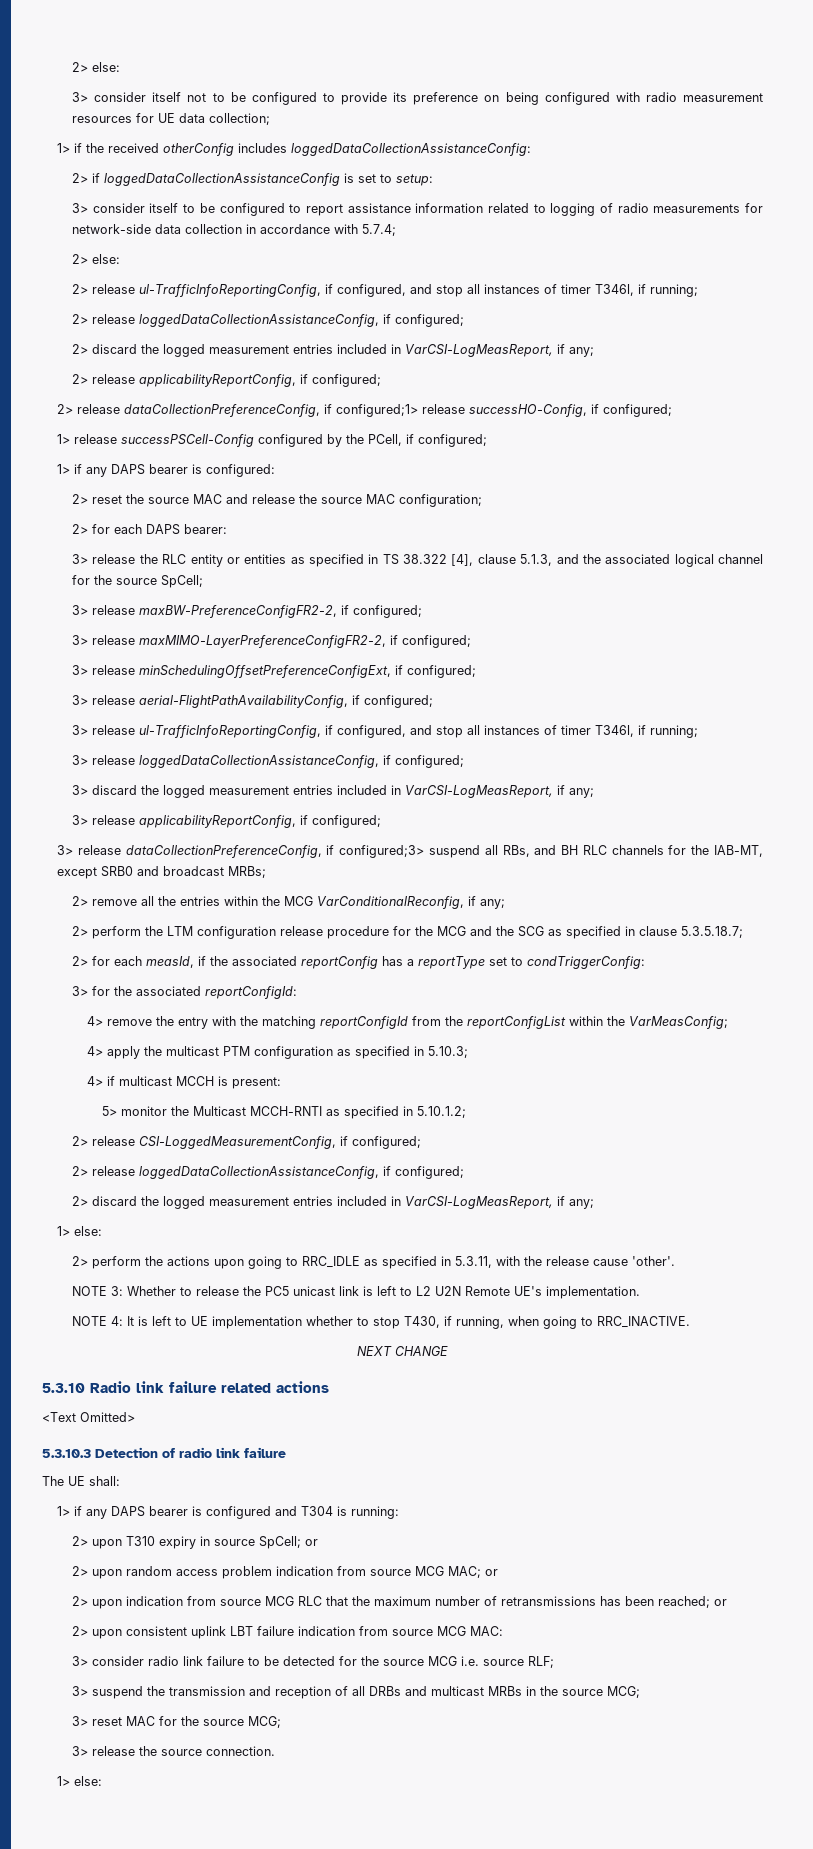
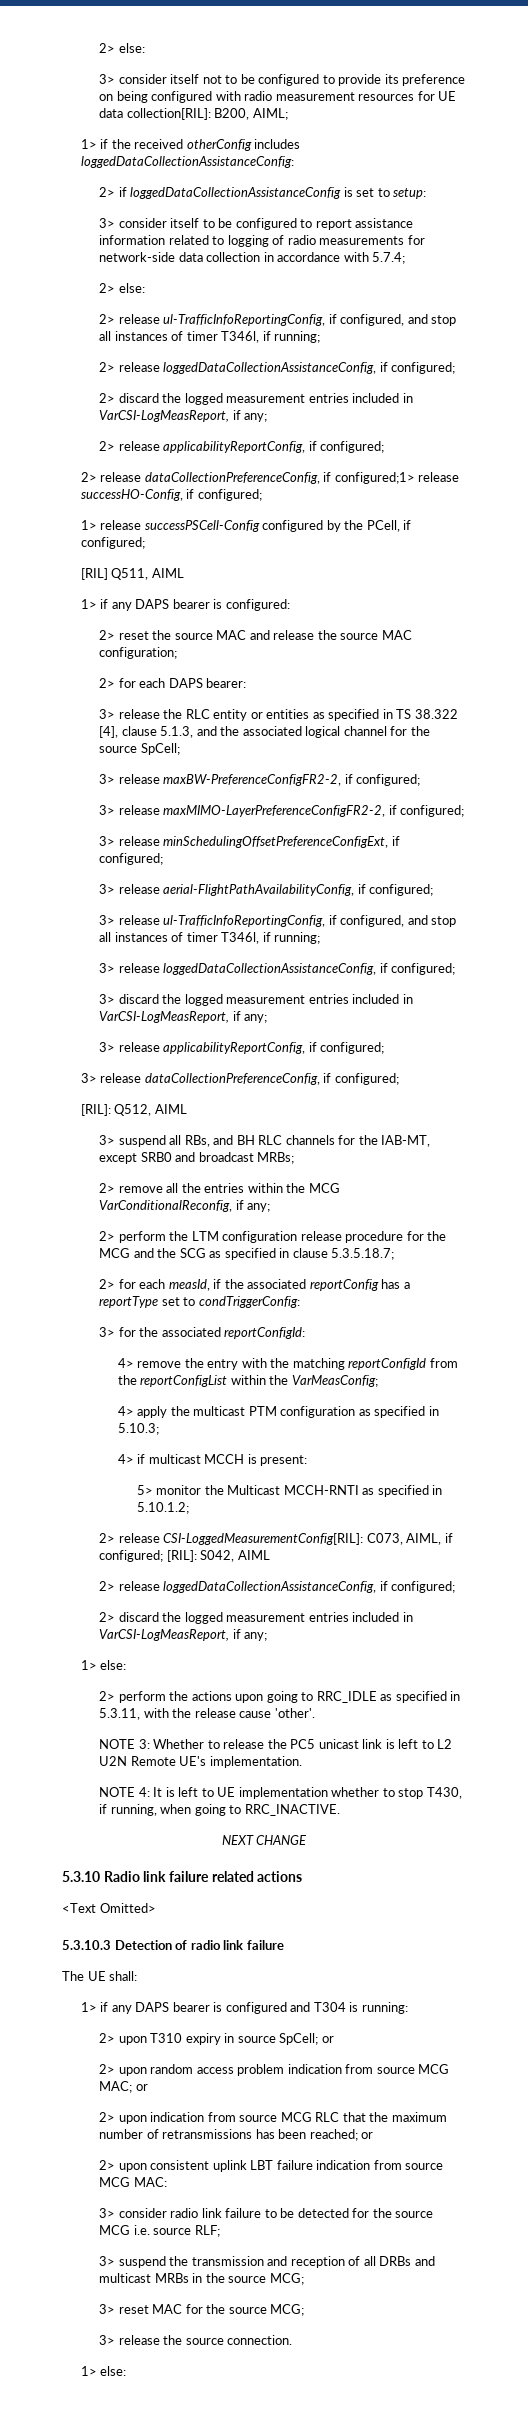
- 3> consider itself not to be configured to provide its preference on being configured with radio measurement resources for UE data collection;
+ 3> consider itself not to be configured to provide its preference on being configured with radio measurement resources for UE data collection[RIL]: B200, AIML;
+ [RIL] Q511, AIML
- 3> release dataCollectionPreferenceConfig, if configured;3> suspend all RBs, and BH RLC channels for the IAB-MT, except SRB0 and broadcast MRBs;
+ 3> release dataCollectionPreferenceConfig, if configured;
+ [RIL]: Q512, AIML
+ 3> suspend all RBs, and BH RLC channels for the IAB-MT, except SRB0 and broadcast MRBs;
- 2> release CSI-LoggedMeasurementConfig, if configured;
+ 2> release CSI-LoggedMeasurementConfig[RIL]: C073, AIML, if configured; [RIL]: S042, AIML

